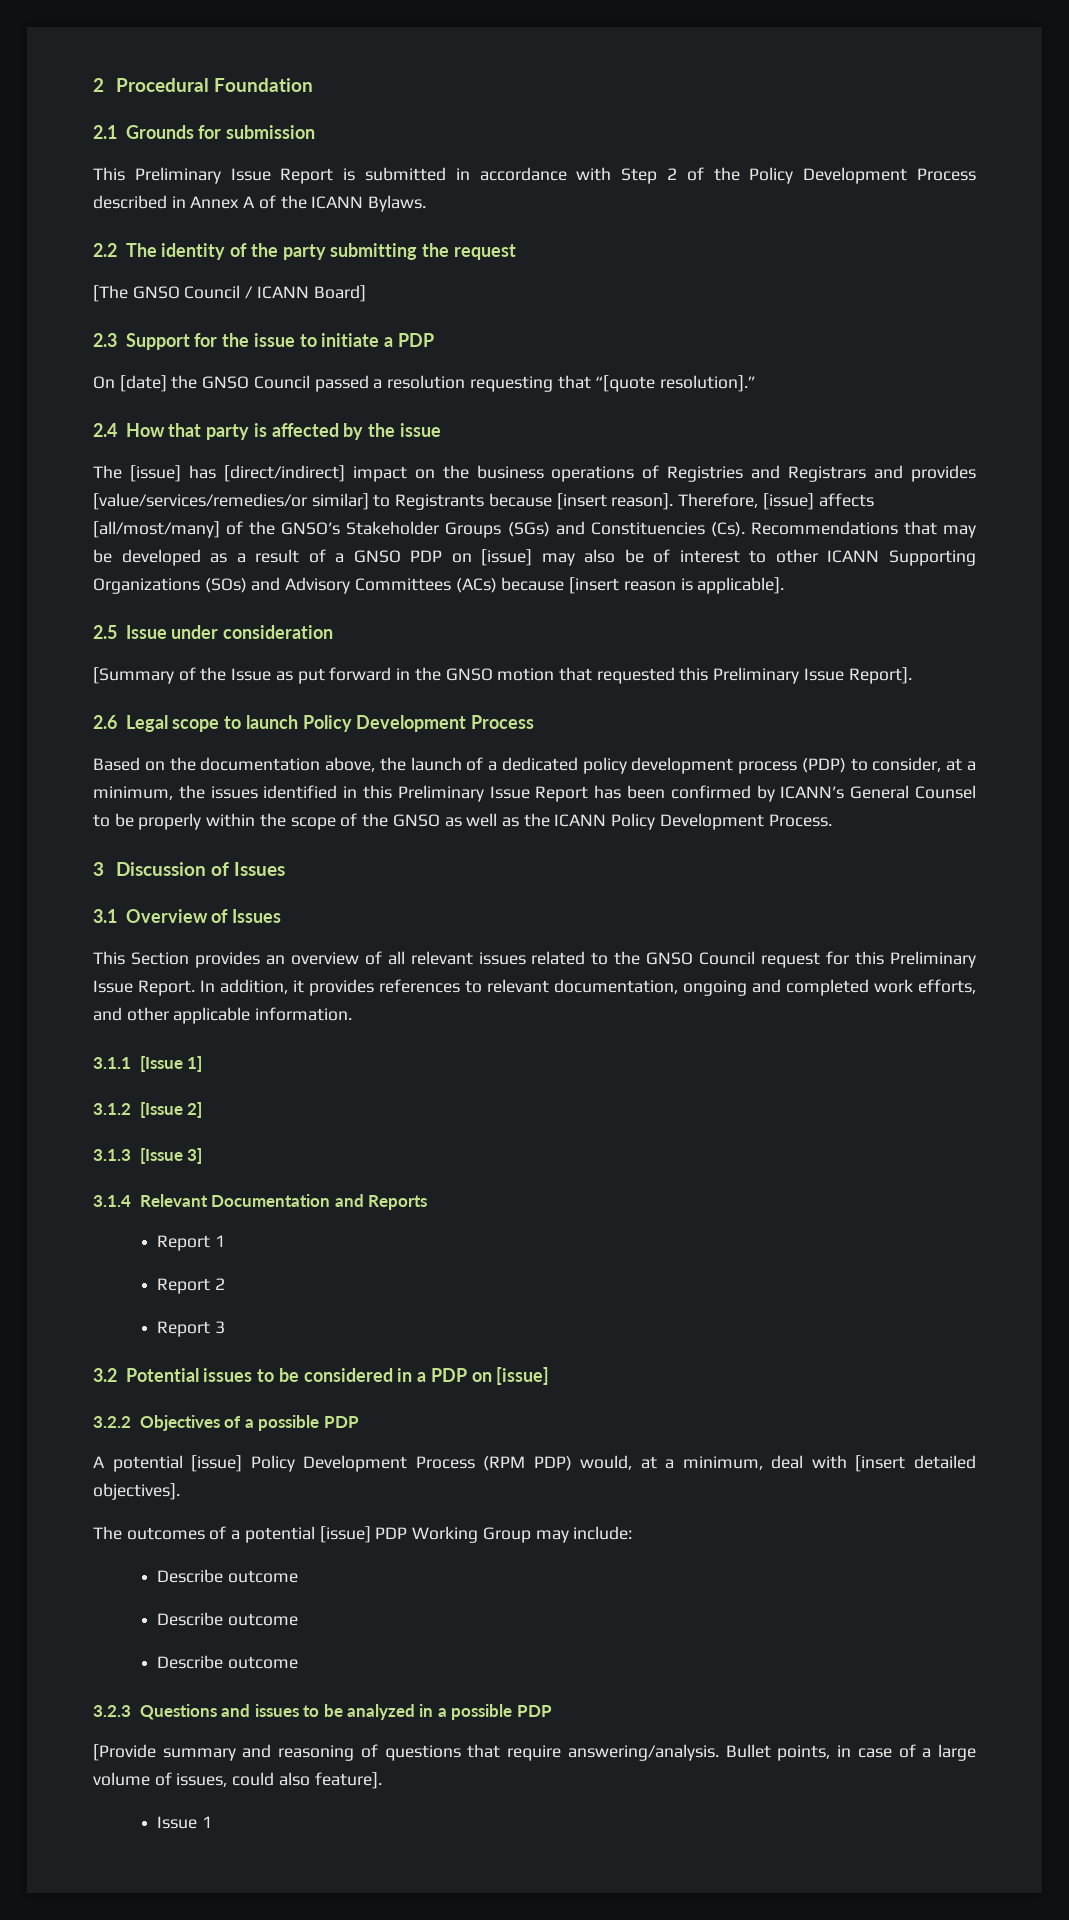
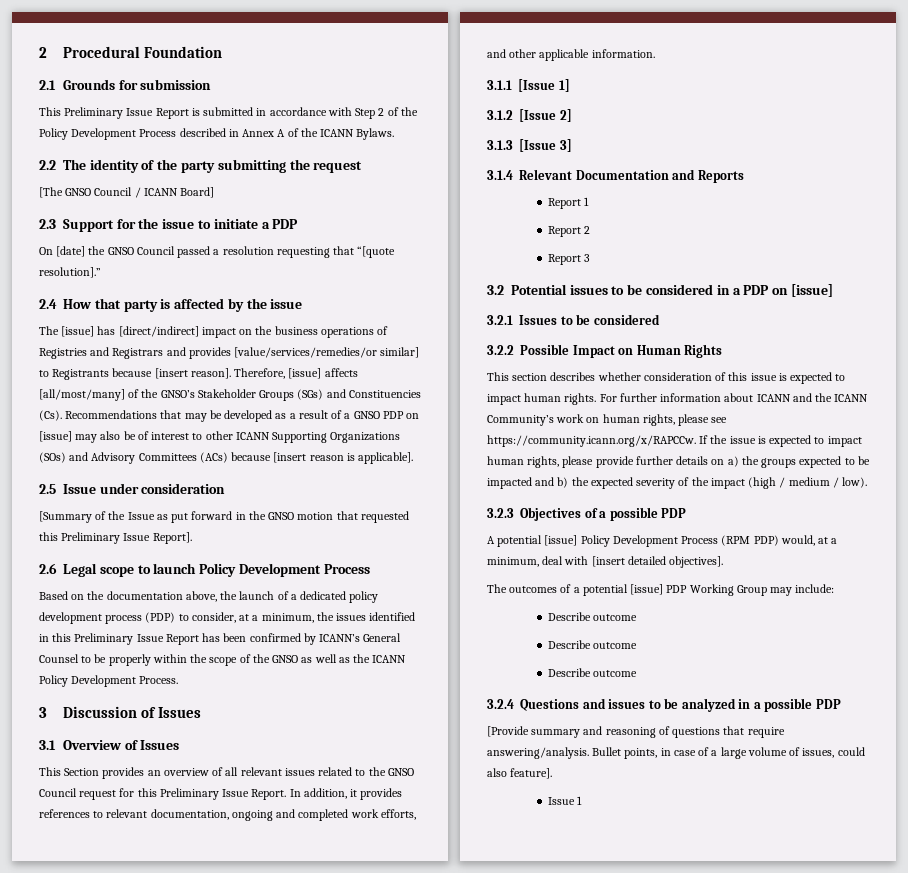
- 3.2.2 Objectives of a possible PDP
+ 3.2.1 Issues to be considered
+ 3.2.2 Possible Impact on Human Rights
+ This section describes whether consideration of this issue is expected to impact human rights. For further information about ICANN and the ICANN Community’s work on human rights, please see https://community.icann.org/x/RAPCCw. If the issue is expected to impact human rights, please provide further details on a) the groups expected to be impacted and b) the expected severity of the impact (high / medium / low).
+ 3.2.3 Objectives of a possible PDP
- 3.2.3 Questions and issues to be analyzed in a possible PDP
+ 3.2.4 Questions and issues to be analyzed in a possible PDP

